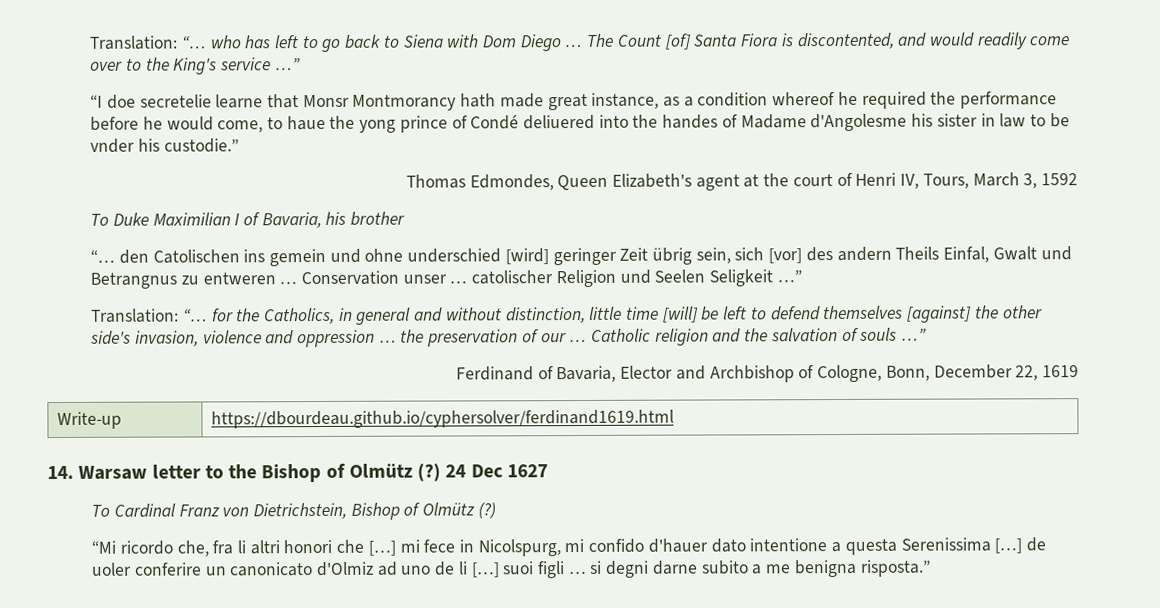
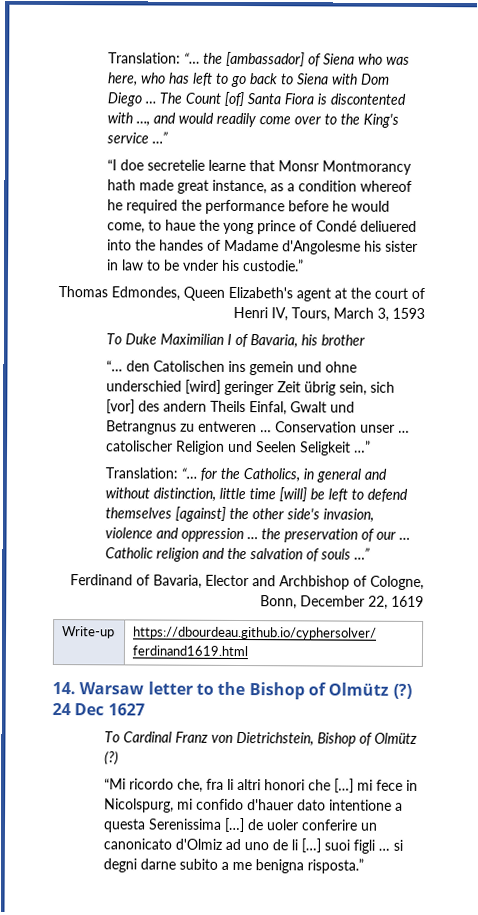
- Translation: “… who has left to go back to Siena with Dom Diego …
+ Translation: “… the [ambassador] of Siena who was here, who has left to go back to Siena with Dom Diego …
- The Count [of] Santa Fiora is discontented, and would readily come over to the King's service …”
+ The Count [of] Santa Fiora is discontented with …, and would readily come over to the King's service …”
- Thomas Edmondes, Queen Elizabeth's agent at the court of Henri IV, Tours, March 3, 1592
+ Thomas Edmondes, Queen Elizabeth's agent at the court of Henri IV, Tours, March 3, 1593

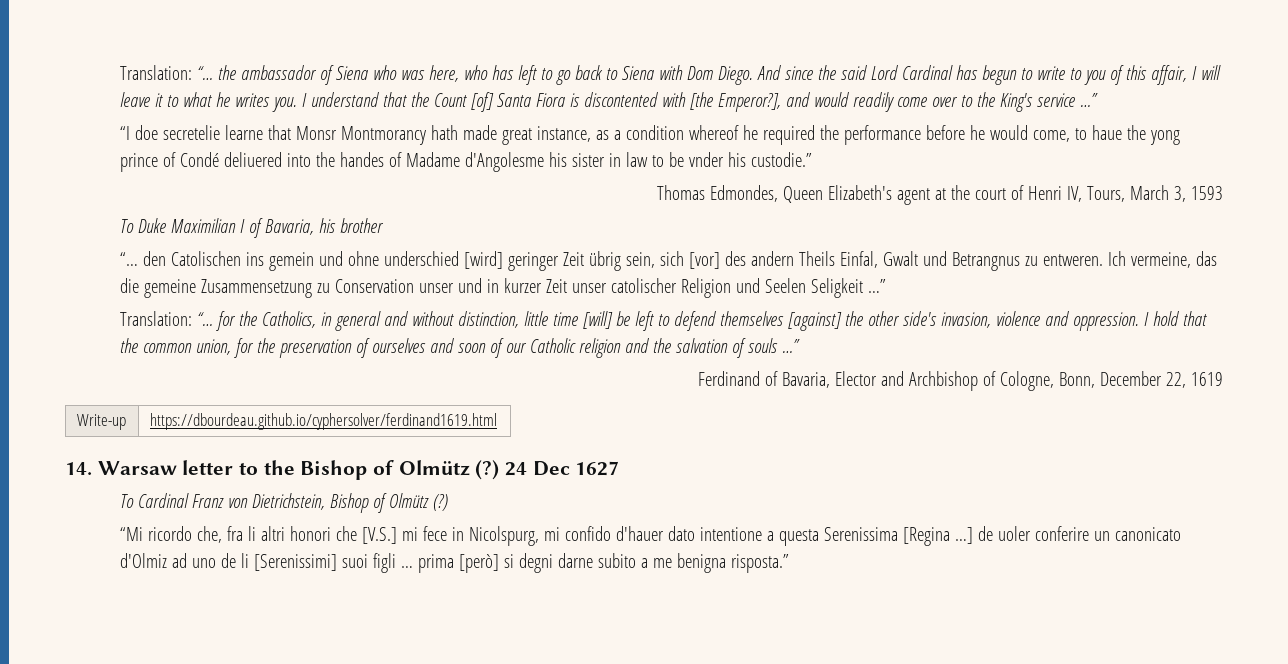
- Translation: “… the [ambassador] of Siena who was here, who has left to go back to Siena with Dom Diego … The Count [of] Santa Fiora is discontented with …, and would readily come over to the King's service …”
+ Translation: “… the ambassador of Siena who was here, who has left to go back to Siena with Dom Diego. And since the said Lord Cardinal has begun to write to you of this affair, I will leave it to what he writes you. I understand that the Count [of] Santa Fiora is discontented with [the Emperor?], and would readily come over to the King's service …”
- “… den Catolischen ins gemein und ohne underschied [wird] geringer Zeit übrig sein, sich [vor] des andern Theils Einfal, Gwalt und Betrangnus zu entweren … Conservation unser … catolischer Religion und Seelen Seligkeit …”
+ “… den Catolischen ins gemein und ohne underschied [wird] geringer Zeit übrig sein, sich [vor] des andern Theils Einfal, Gwalt und Betrangnus zu entweren. Ich vermeine, das die gemeine Zusammensetzung zu Conservation unser und in kurzer Zeit unser catolischer Religion und Seelen Seligkeit …”
- Translation: “… for the Catholics, in general and without distinction, little time [will] be left to defend themselves [against] the other side's invasion, violence and oppression … the preservation of our … Catholic religion and the salvation of souls …”
+ Translation: “… for the Catholics, in general and without distinction, little time [will] be left to defend themselves [against] the other side's invasion, violence and oppression. I hold that the common union, for the preservation of ourselves and soon of our Catholic religion and the salvation of souls …”
- “Mi ricordo che, fra li altri honori che […] mi fece in Nicolspurg, mi confido d'hauer dato intentione a questa Serenissima […] de uoler conferire un canonicato d'Olmiz ad uno de li […] suoi figli … si degni darne subito a me benigna risposta.”
+ “Mi ricordo che, fra li altri honori che [V.S.] mi fece in Nicolspurg, mi confido d'hauer dato intentione a questa Serenissima [Regina …] de uoler conferire un canonicato d'Olmiz ad uno de li [Serenissimi] suoi figli … prima [però] si degni darne subito a me benigna risposta.”

